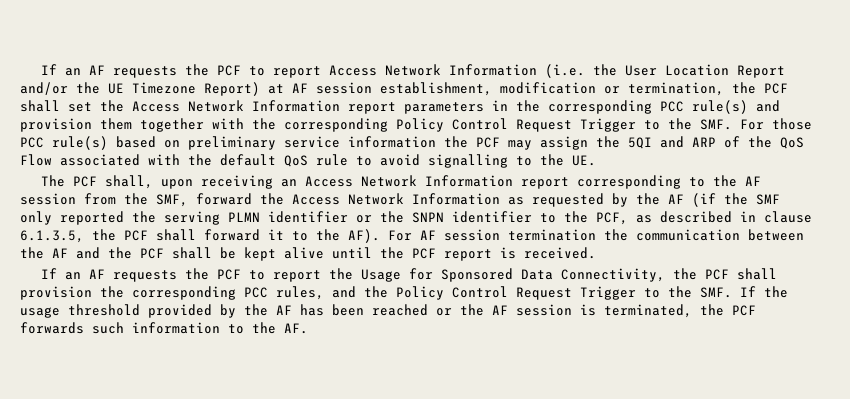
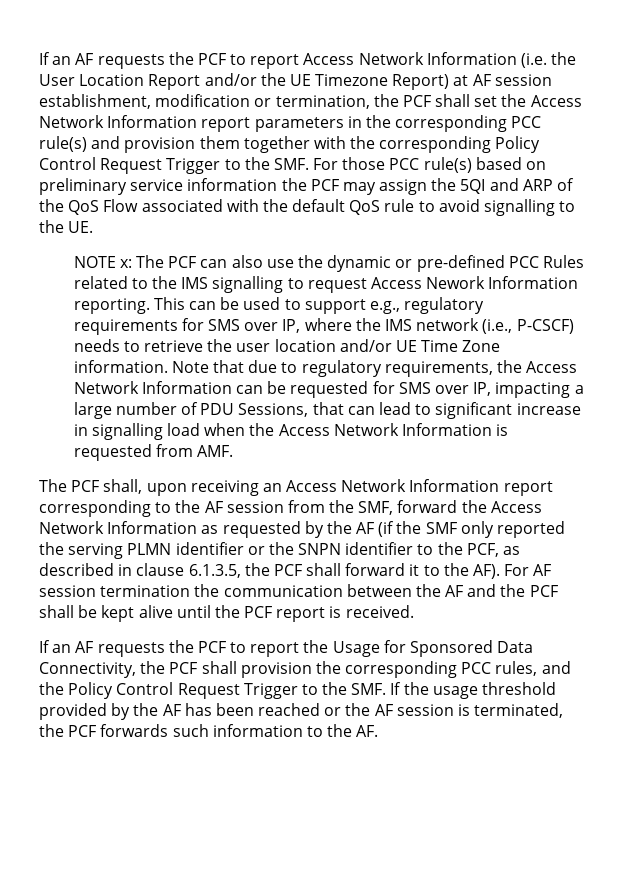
+ NOTE x: The PCF can also use the dynamic or pre-defined PCC Rules related to the IMS signalling to request Access Nework Information reporting. This can be used to support e.g., regulatory requirements for SMS over IP, where the IMS network (i.e., P-CSCF) needs to retrieve the user location and/or UE Time Zone information. Note that due to regulatory requirements, the Access Network Information can be requested for SMS over IP, impacting a large number of PDU Sessions, that can lead to significant increase in signalling load when the Access Network Information is requested from AMF.

